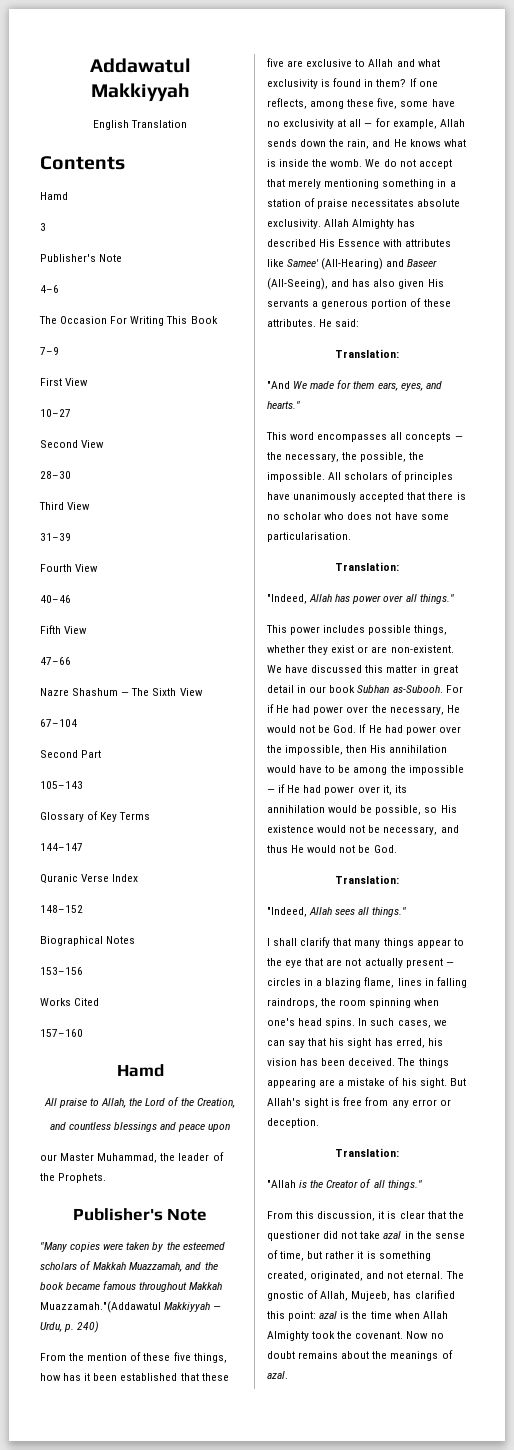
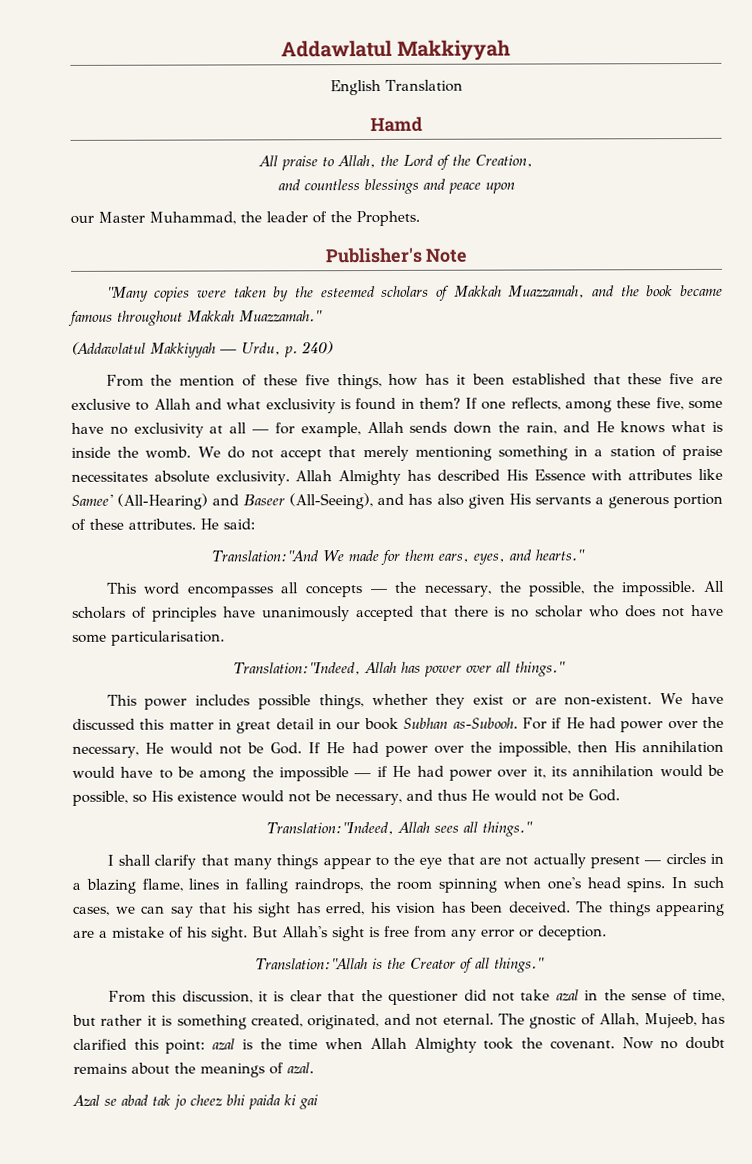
- Addawatul Makkiyyah
+ Addawlatul Makkiyyah
- Contents
- Hamd
- 3
- Publisher's Note
- 4–6
- The Occasion For Writing This Book
- 7–9
- First View
- 10–27
- Second View
- 28–30
- Third View
- 31–39
- Fourth View
- 40–46
- Fifth View
- 47–66
- Nazre Shashum — The Sixth View
- 67–104
- Second Part
- 105–143
- Glossary of Key Terms
- 144–147
- Quranic Verse Index
- 148–152
- Biographical Notes
- 153–156
- Works Cited
- 157–160
- "Many copies were taken by the esteemed scholars of Makkah Muazzamah, and the book became famous throughout Makkah Muazzamah."(Addawatul Makkiyyah — Urdu, p. 240)
+ "Many copies were taken by the esteemed scholars of Makkah Muazzamah, and the book became famous throughout Makkah Muazzamah."
+ (Addawlatul Makkiyyah — Urdu, p. 240)
  He said:
- Translation:
- "And We made for them ears, eyes, and hearts."
+ Translation:"And We made for them ears, eyes, and hearts."
  All scholars of principles have unanimously accepted that there is no scholar who does not have some particularisation.
- Translation:
- "Indeed, Allah has power over all things."
+ Translation:"Indeed, Allah has power over all things."
  For if He had power over the necessary, He would not be God. If He had power over the impossible, then His annihilation would have to be among the impossible — if He had power over it, its annihilation would be possible, so His existence would not be necessary, and thus He would not be God.
- Translation:
- "Indeed, Allah sees all things."
+ Translation:"Indeed, Allah sees all things."
  But Allah's sight is free from any error or deception.
- Translation:
- "Allah is the Creator of all things."
+ Translation:"Allah is the Creator of all things."
+ Azal se abad tak jo cheez bhi paida ki gai

